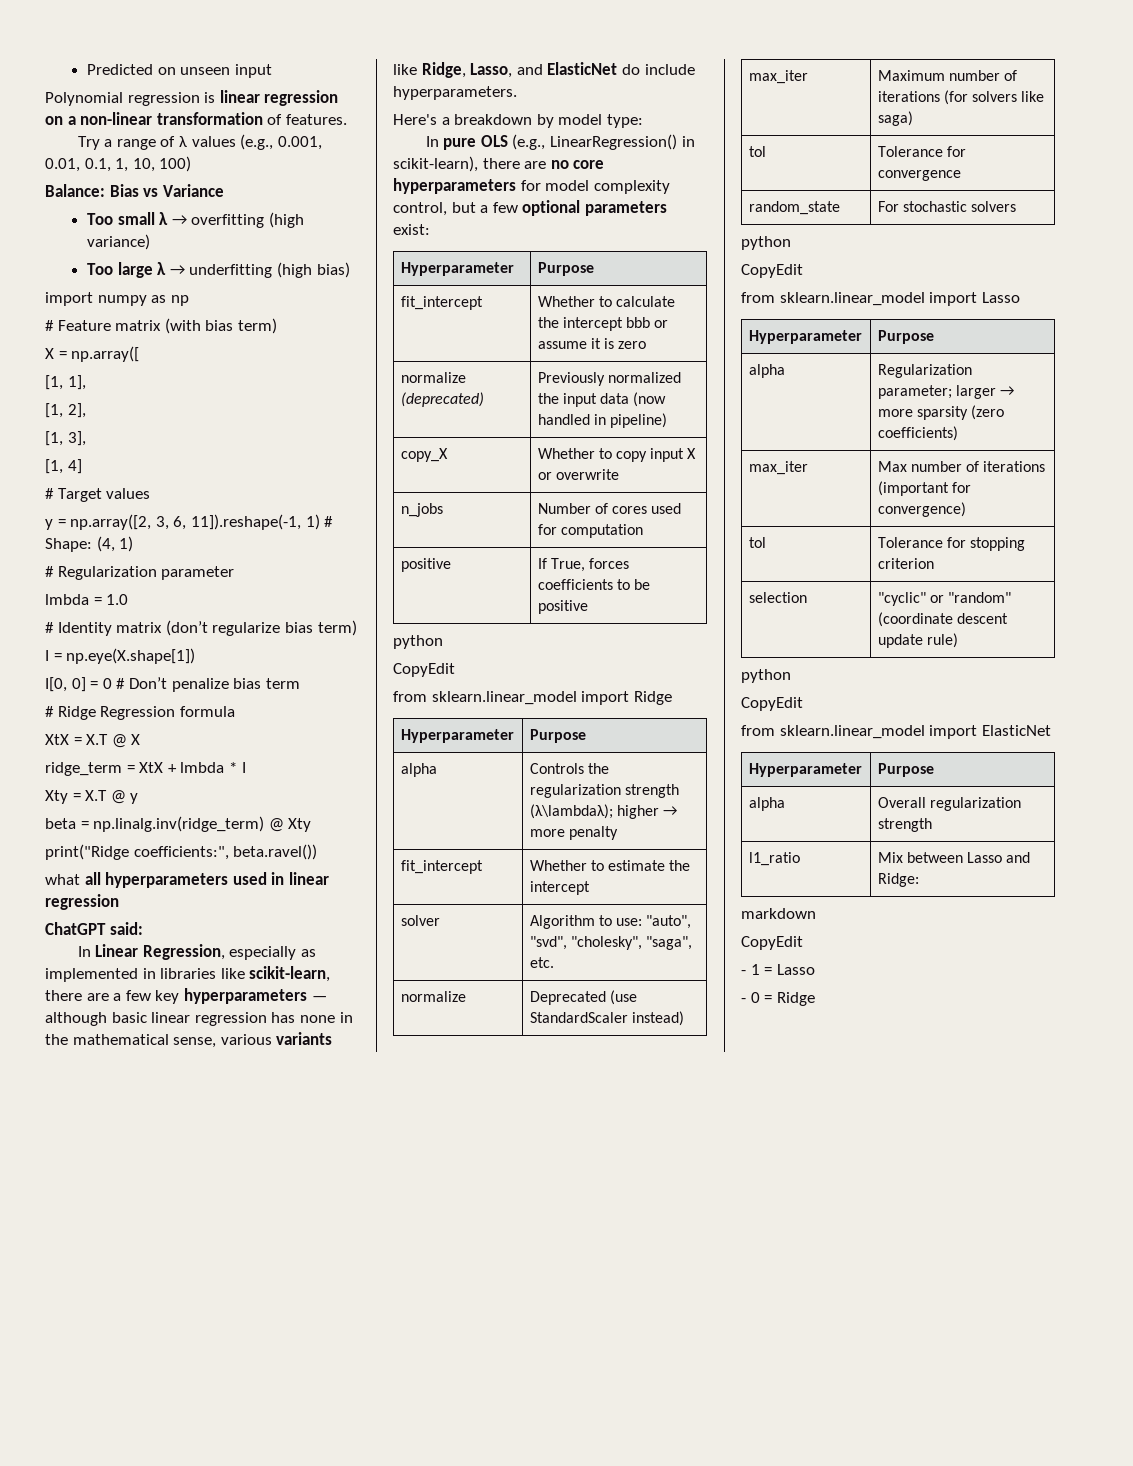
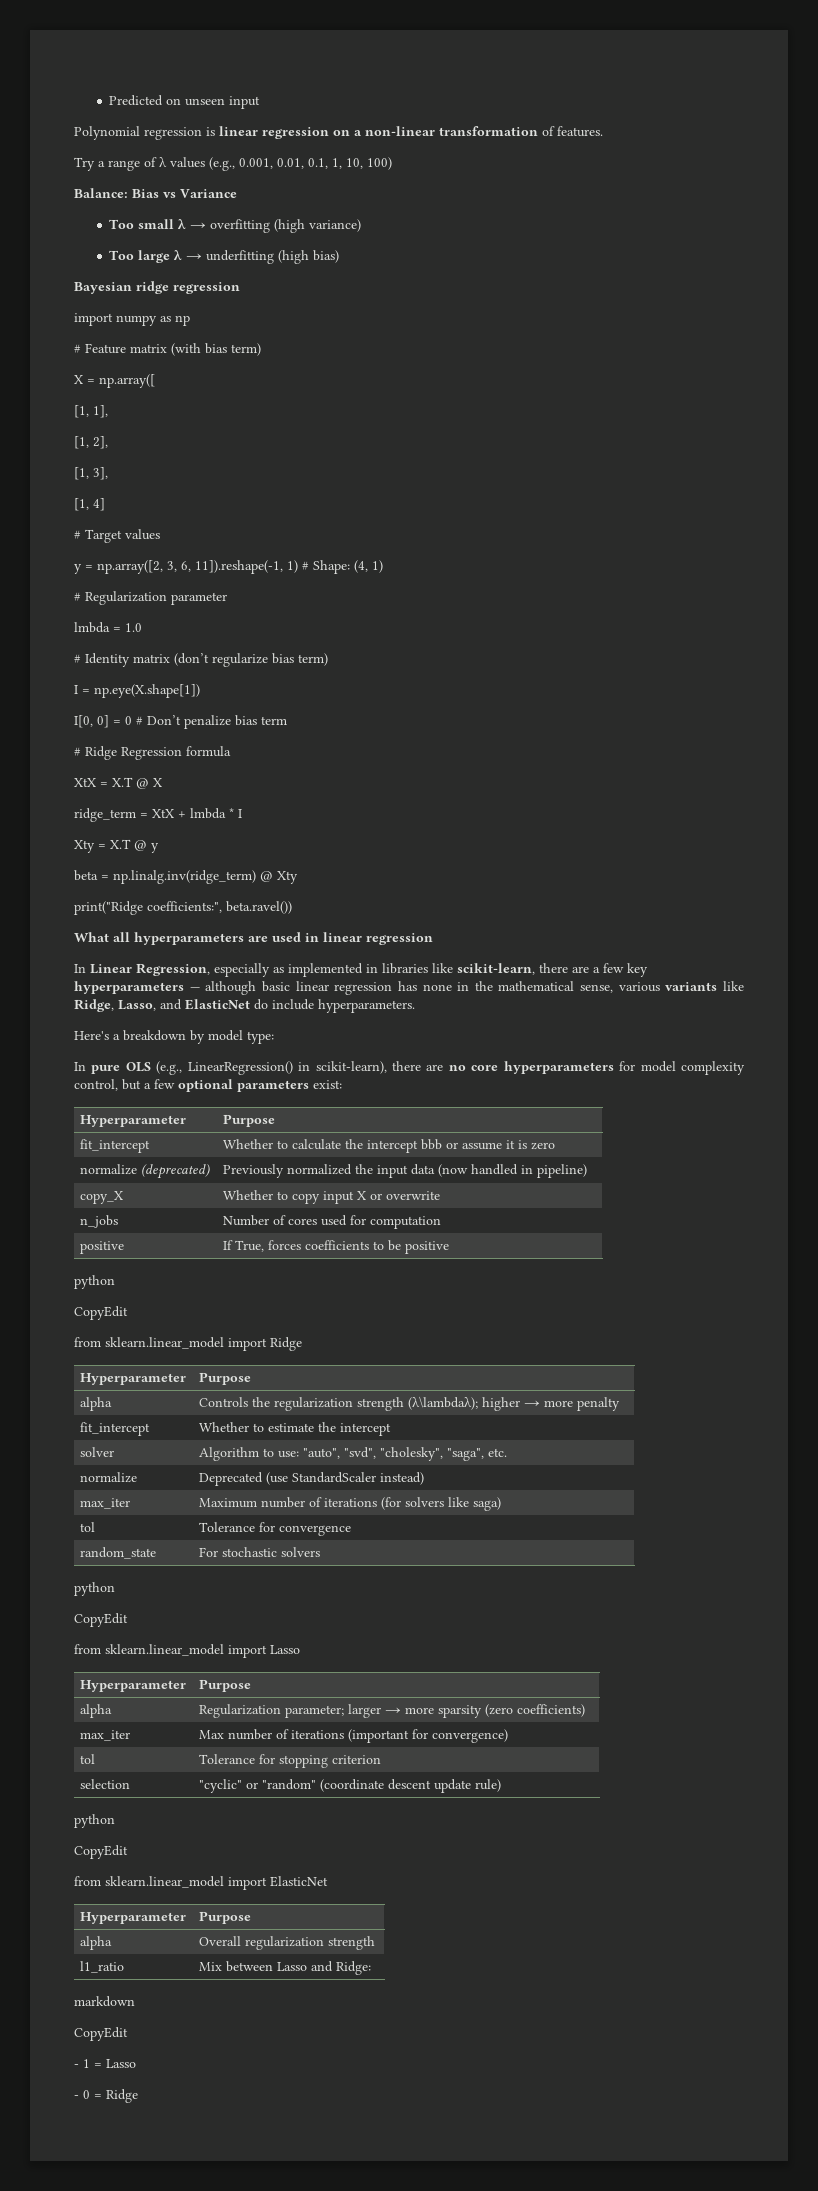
+ Bayesian ridge regression
- what all hyperparameters used in linear regression
+ What all hyperparameters are used in linear regression
- ChatGPT said:

